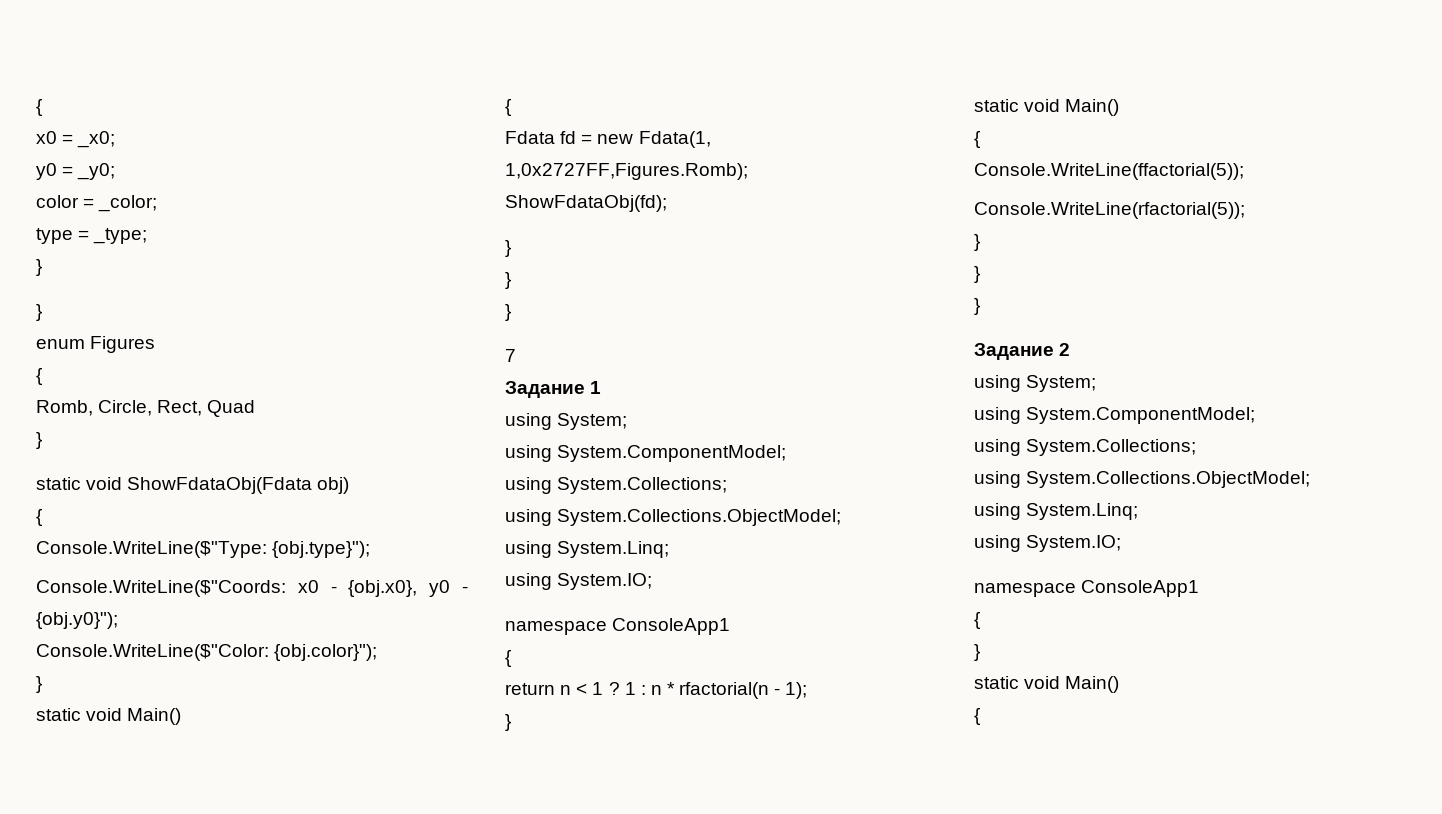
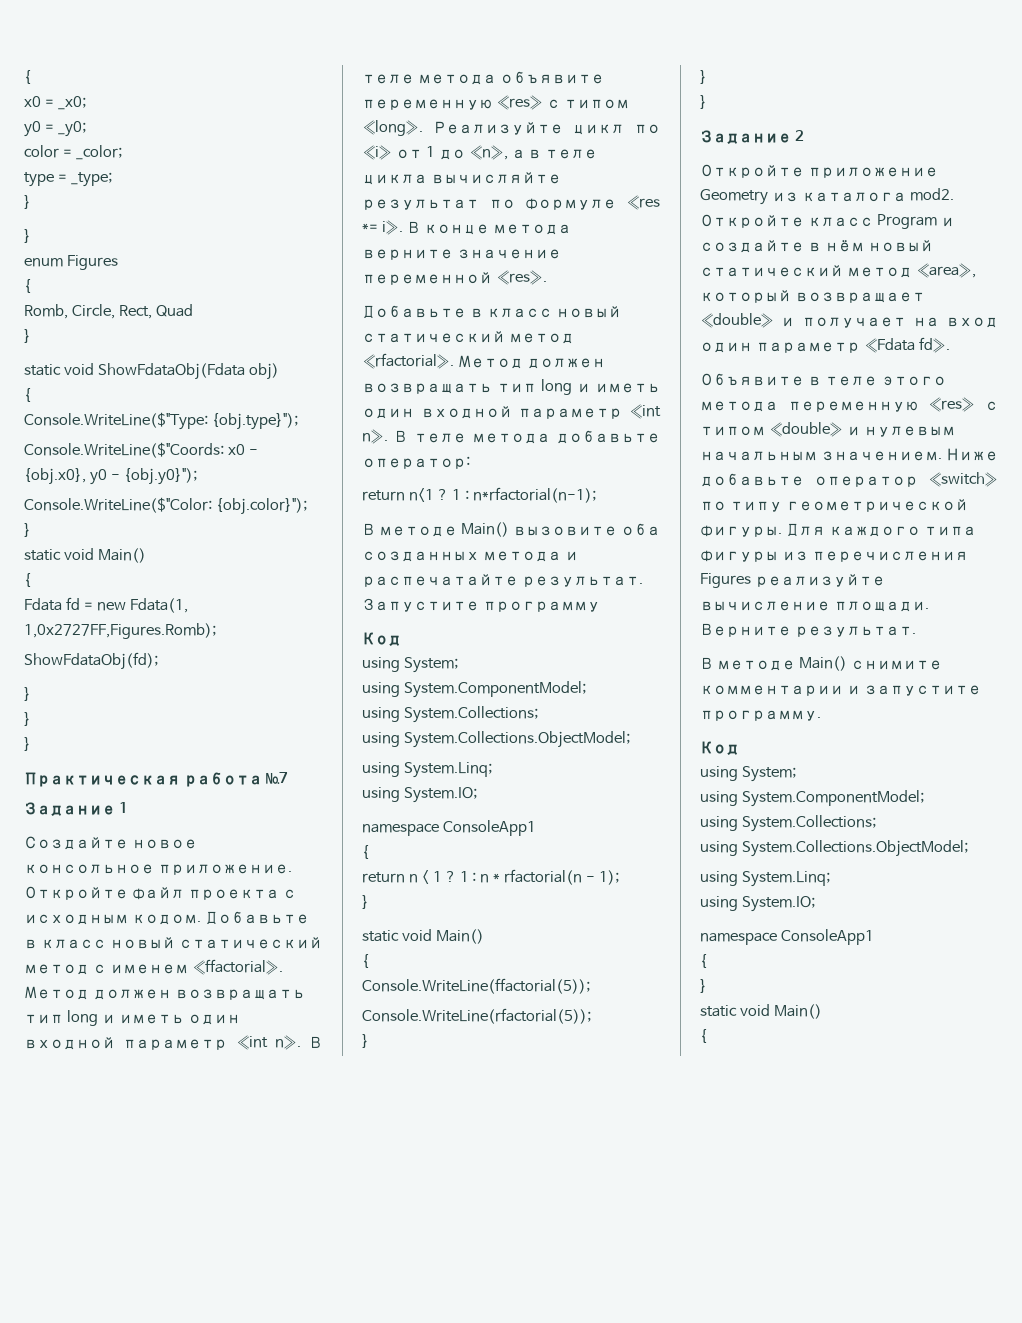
- 7
+ Практическая работа №7
+ Создайте новое консольное приложение. Откройте файл проекта с исходным кодом. Добавьте в класс новый статический метод с именем «ffactorial». Метод должен возвращать тип long и иметь один входной параметр «int n». В теле метода объявите переменную «res» с типом «long». Реализуйте цикл по «i» от 1 до «n», а в теле цикла вычисляйте результат по формуле «res *= i». В конце метода верните значение переменной «res».
+ Добавьте в класс новый статический метод «rfactorial». Метод должен возвращать тип long и иметь один входной параметр «int n». В теле метода добавьте оператор:
+ return n<1 ? 1 : n*rfactorial(n-1);
+ В методе Main() вызовите оба созданных метода и распечатайте результат. Запустите программу
+ Код
+ Откройте приложение Geometry из каталога mod2. Откройте класс Program и создайте в нём новый статический метод «area», который возвращает «double» и получает на вход один параметр «Fdata fd».
+ Объявите в теле этого метода переменную «res» с типом «double» и нулевым начальным значением. Ниже добавьте оператор «switch» по типу геометрической фигуры. Для каждого типа фигуры из перечисления Figures реализуйте вычисление площади. Верните результат.
+ В методе Main() снимите комментарии и запустите программу.
+ Код

